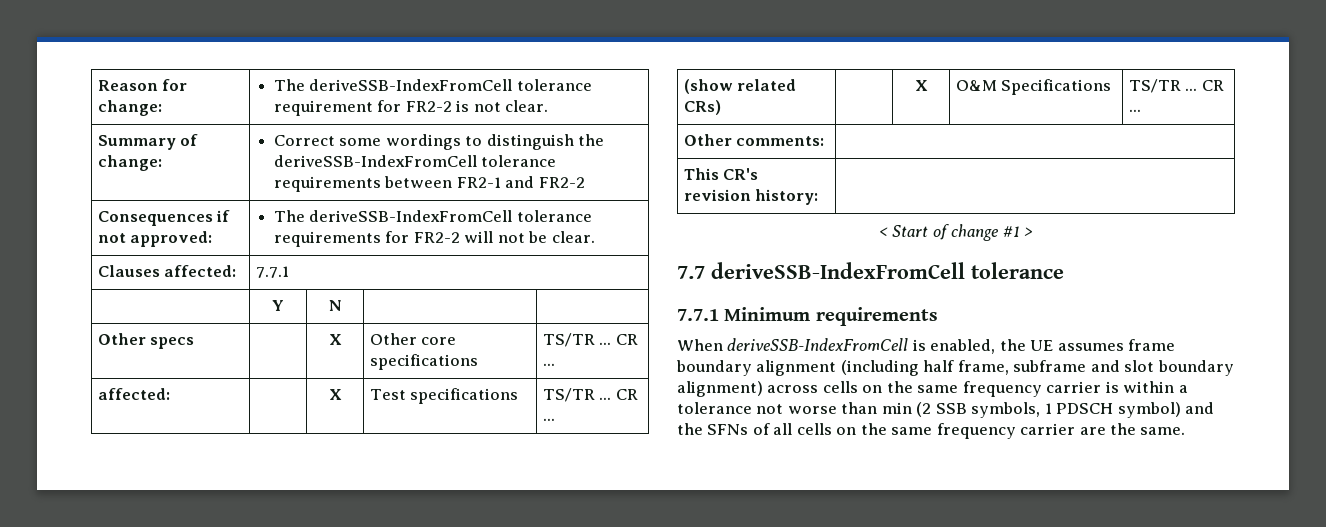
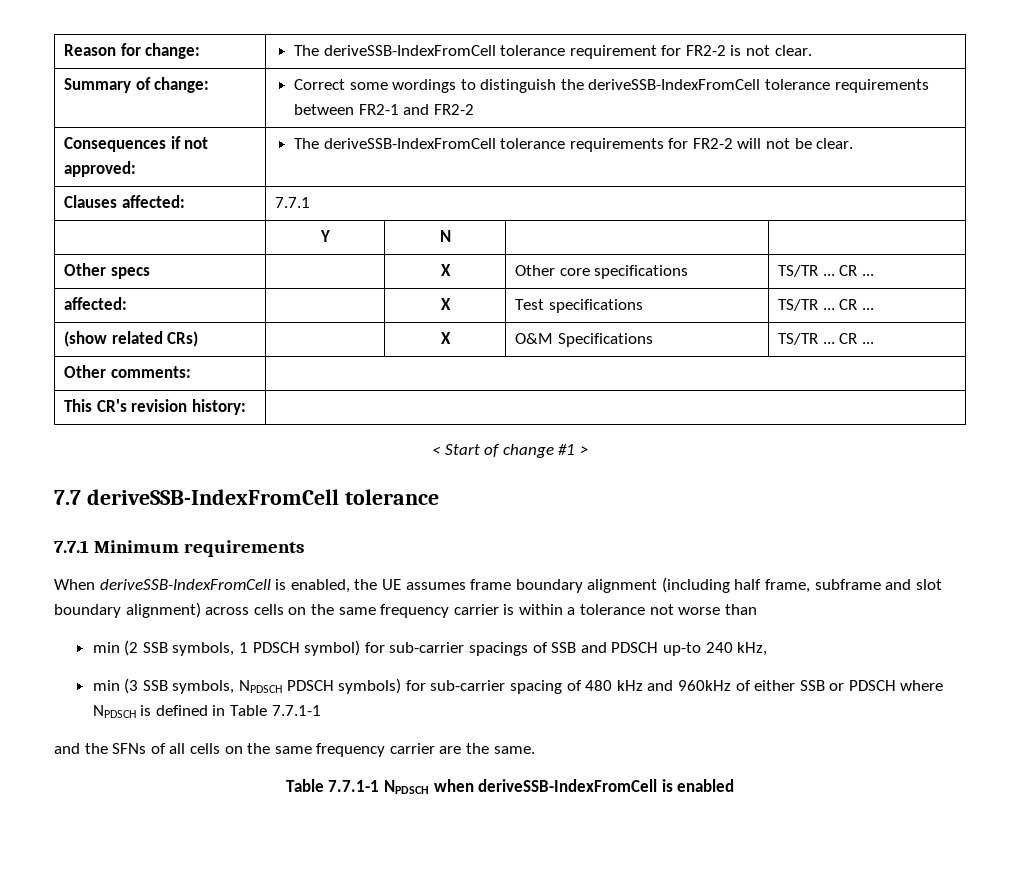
- When deriveSSB-IndexFromCell is enabled, the UE assumes frame boundary alignment (including half frame, subframe and slot boundary alignment) across cells on the same frequency carrier is within a tolerance not worse than min (2 SSB symbols, 1 PDSCH symbol) and the SFNs of all cells on the same frequency carrier are the same.
+ When deriveSSB-IndexFromCell is enabled, the UE assumes frame boundary alignment (including half frame, subframe and slot boundary alignment) across cells on the same frequency carrier is within a tolerance not worse than
+ min (2 SSB symbols, 1 PDSCH symbol) for sub-carrier spacings of SSB and PDSCH up-to 240 kHz,
+ min (3 SSB symbols, NPDSCH PDSCH symbols) for sub-carrier spacing of 480 kHz and 960kHz of either SSB or PDSCH where NPDSCH is defined in Table 7.7.1-1
+ and the SFNs of all cells on the same frequency carrier are the same.
+ Table 7.7.1-1 NPDSCH when deriveSSB-IndexFromCell is enabled

